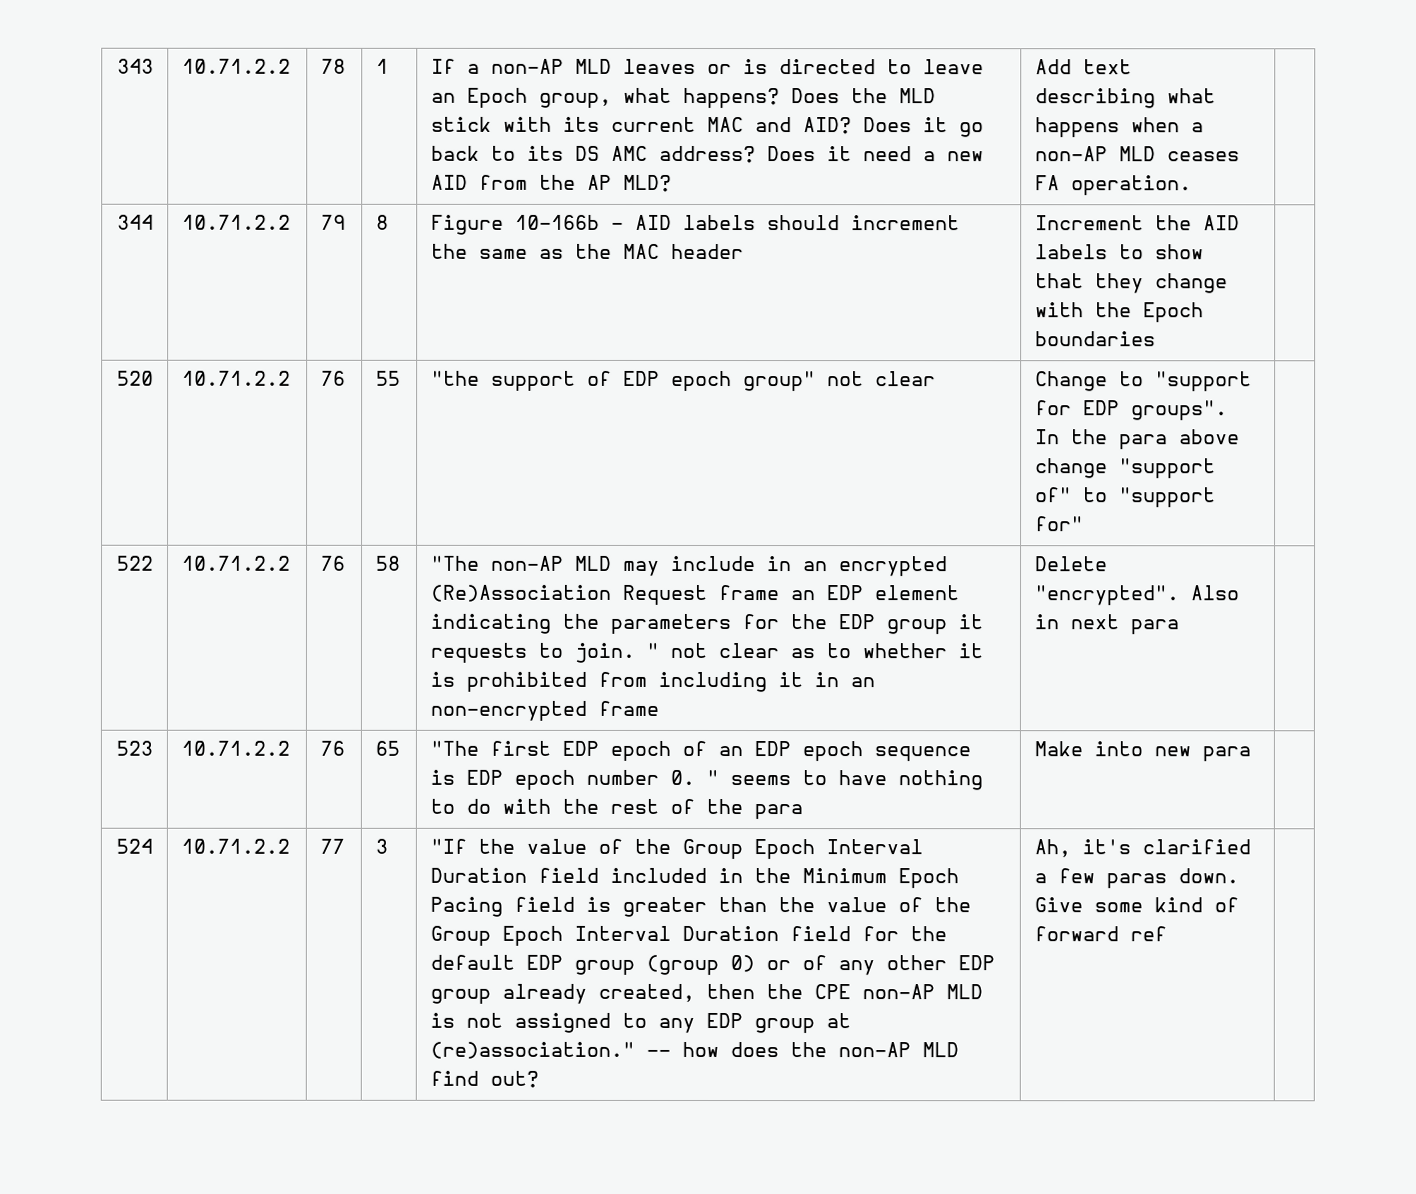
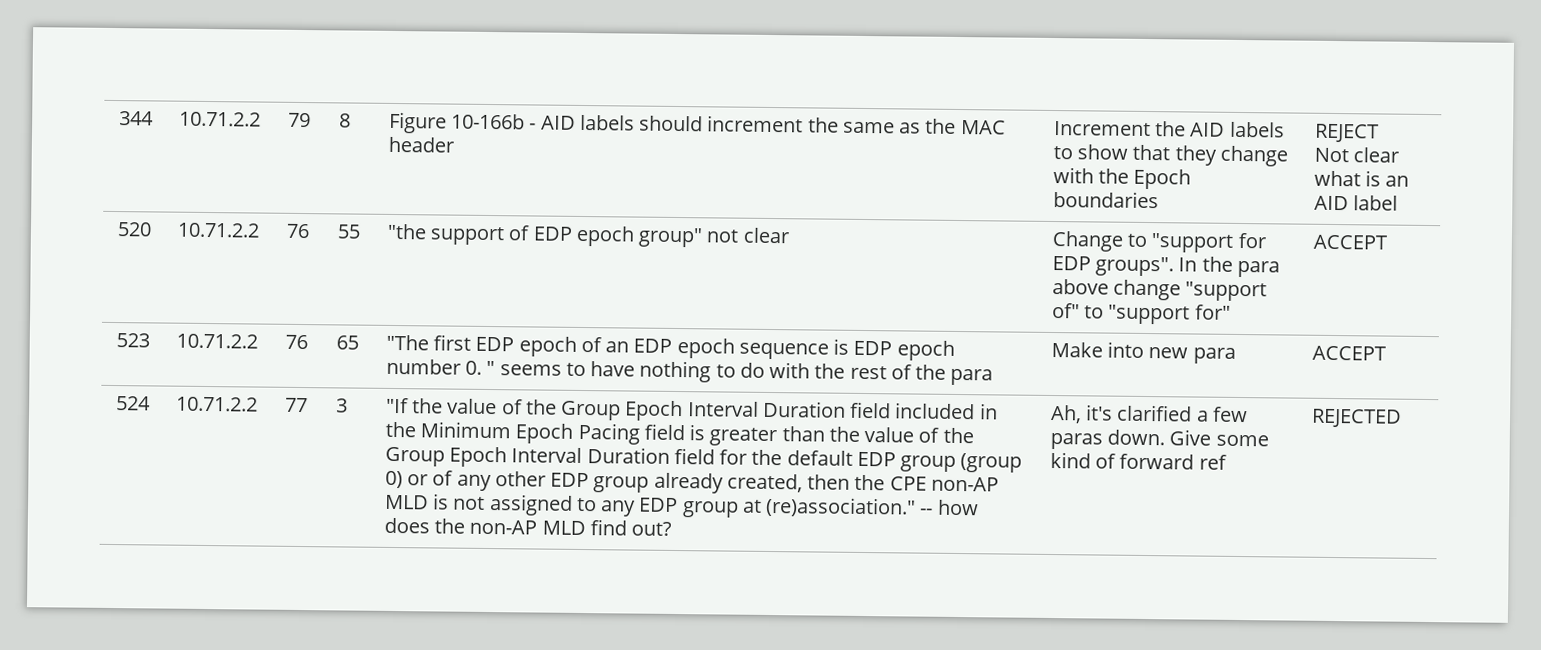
- 343 | 10.71.2.2 | 78 | 1 | If a non-AP MLD leaves or is directed to leave an Epoch group, what happens? Does the MLD stick with its current MAC and AID? Does it go back to its DS AMC address? Does it need a new AID from the AP MLD? | Add text describing what happens when a non-AP MLD ceases FA operation.
+ REJECT
+ Not clear what is an AID label
- 520 | 10.71.2.2 | 76 | 55 | "the support of EDP epoch group" not clear | Change to "support for EDP groups". In the para above change "support of" to "support for" |
- 522 | 10.71.2.2 | 76 | 58 | "The non-AP MLD may include in an encrypted (Re)Association Request frame an EDP element indicating the parameters for the EDP group it requests to join. " not clear as to whether it is prohibited from including it in an non-encrypted frame | Delete "encrypted". Also in next para
+ 520 | 10.71.2.2 | 76 | 55 | "the support of EDP epoch group" not clear | Change to "support for EDP groups". In the para above change "support of" to "support for" | ACCEPT
- 523 | 10.71.2.2 | 76 | 65 | "The first EDP epoch of an EDP epoch sequence is EDP epoch number 0. " seems to have nothing to do with the rest of the para | Make into new para |
+ 523 | 10.71.2.2 | 76 | 65 | "The first EDP epoch of an EDP epoch sequence is EDP epoch number 0. " seems to have nothing to do with the rest of the para | Make into new para | ACCEPT
+ REJECTED

